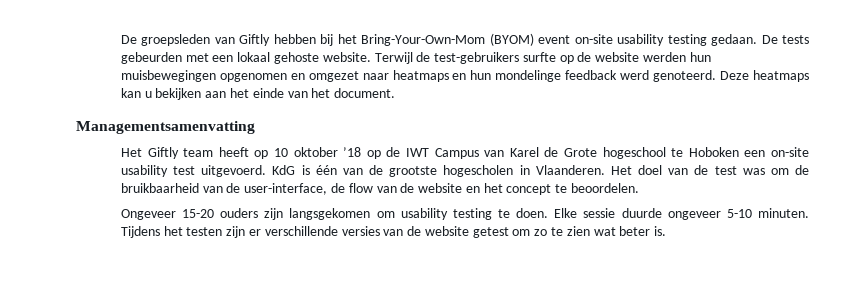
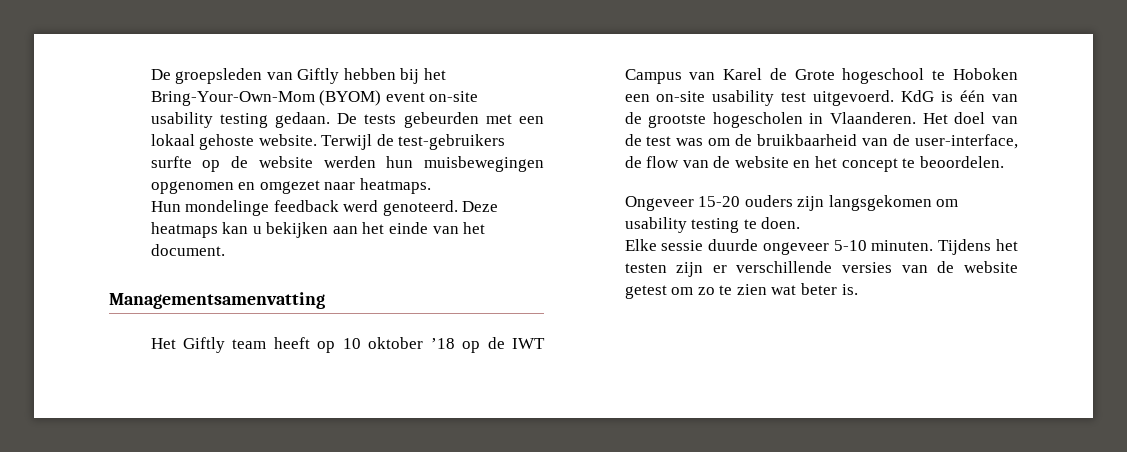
- Terwijl de test-gebruikers surfte op de website werden hun muisbewegingen opgenomen en omgezet naar heatmaps en hun mondelinge feedback werd genoteerd.
+ Terwijl de test-gebruikers surfte op de website werden hun muisbewegingen opgenomen en omgezet naar heatmaps.
+ Hun mondelinge feedback werd genoteerd.
- Ongeveer 15-20 ouders zijn langsgekomen om usability testing te doen. Elke sessie duurde ongeveer 5-10 minuten.
+ Ongeveer 15-20 ouders zijn langsgekomen om usability testing te doen.
+ Elke sessie duurde ongeveer 5-10 minuten.

